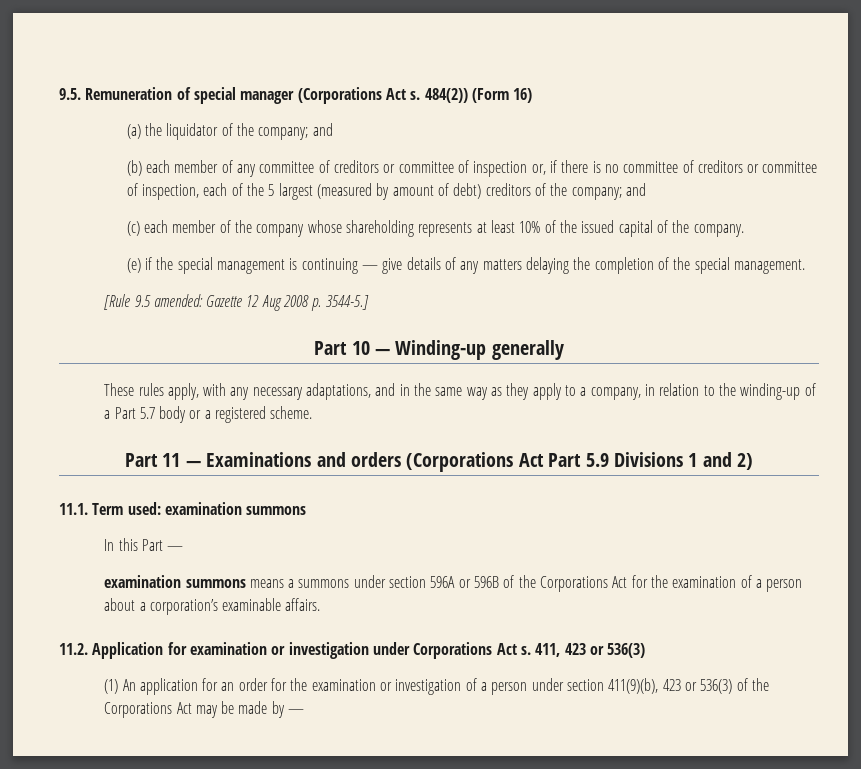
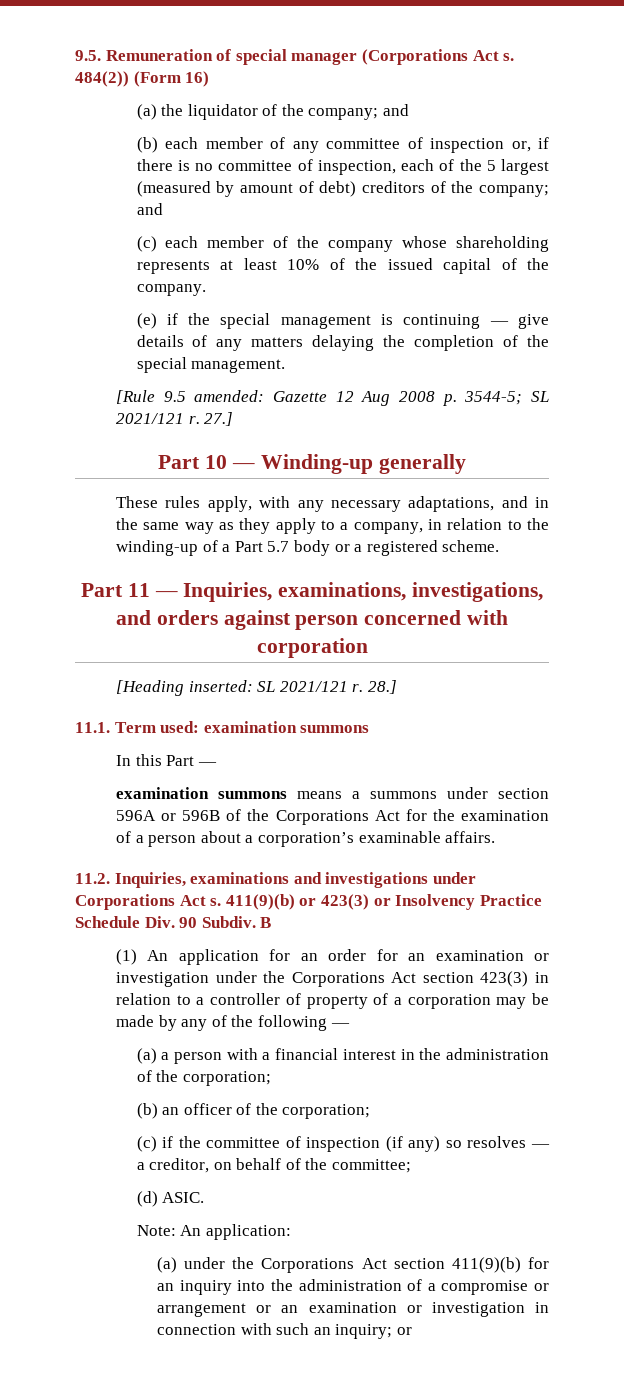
- (b) each member of any committee of creditors or committee of inspection or, if there is no committee of creditors or committee of inspection, each of the 5 largest (measured by amount of debt) creditors of the company; and
+ (b) each member of any committee of inspection or, if there is no committee of inspection, each of the 5 largest (measured by amount of debt) creditors of the company; and
- [Rule 9.5 amended: Gazette 12 Aug 2008 p. 3544-5.]
+ [Rule 9.5 amended: Gazette 12 Aug 2008 p. 3544-5; SL 2021/121 r. 27.]
- Part 11 — Examinations and orders (Corporations Act Part 5.9 Divisions 1 and 2)
+ Part 11 — Inquiries, examinations, investigations, and orders against person concerned with corporation
+ [Heading inserted: SL 2021/121 r. 28.]
- 11.2. Application for examination or investigation under Corporations Act s. 411, 423 or 536(3)
+ 11.2. Inquiries, examinations and investigations under Corporations Act s. 411(9)(b) or 423(3) or Insolvency Practice Schedule Div. 90 Subdiv. B
- (1) An application for an order for the examination or investigation of a person under section 411(9)(b), 423 or 536(3) of the Corporations Act may be made by —
+ (1) An application for an order for an examination or investigation under the Corporations Act section 423(3) in relation to a controller of property of a corporation may be made by any of the following —
+ (a) a person with a financial interest in the administration of the corporation;
+ (b) an officer of the corporation;
+ (c) if the committee of inspection (if any) so resolves — a creditor, on behalf of the committee;
+ (d) ASIC.
+ Note: An application:
+ (a) under the Corporations Act section 411(9)(b) for an inquiry into the administration of a compromise or arrangement or an examination or investigation in connection with such an inquiry; or

